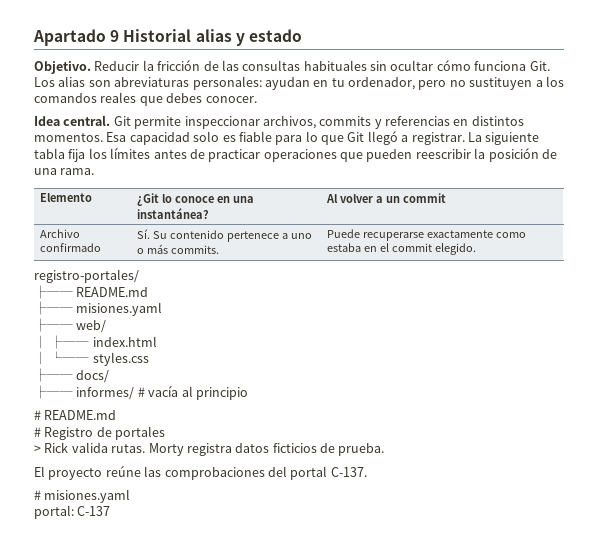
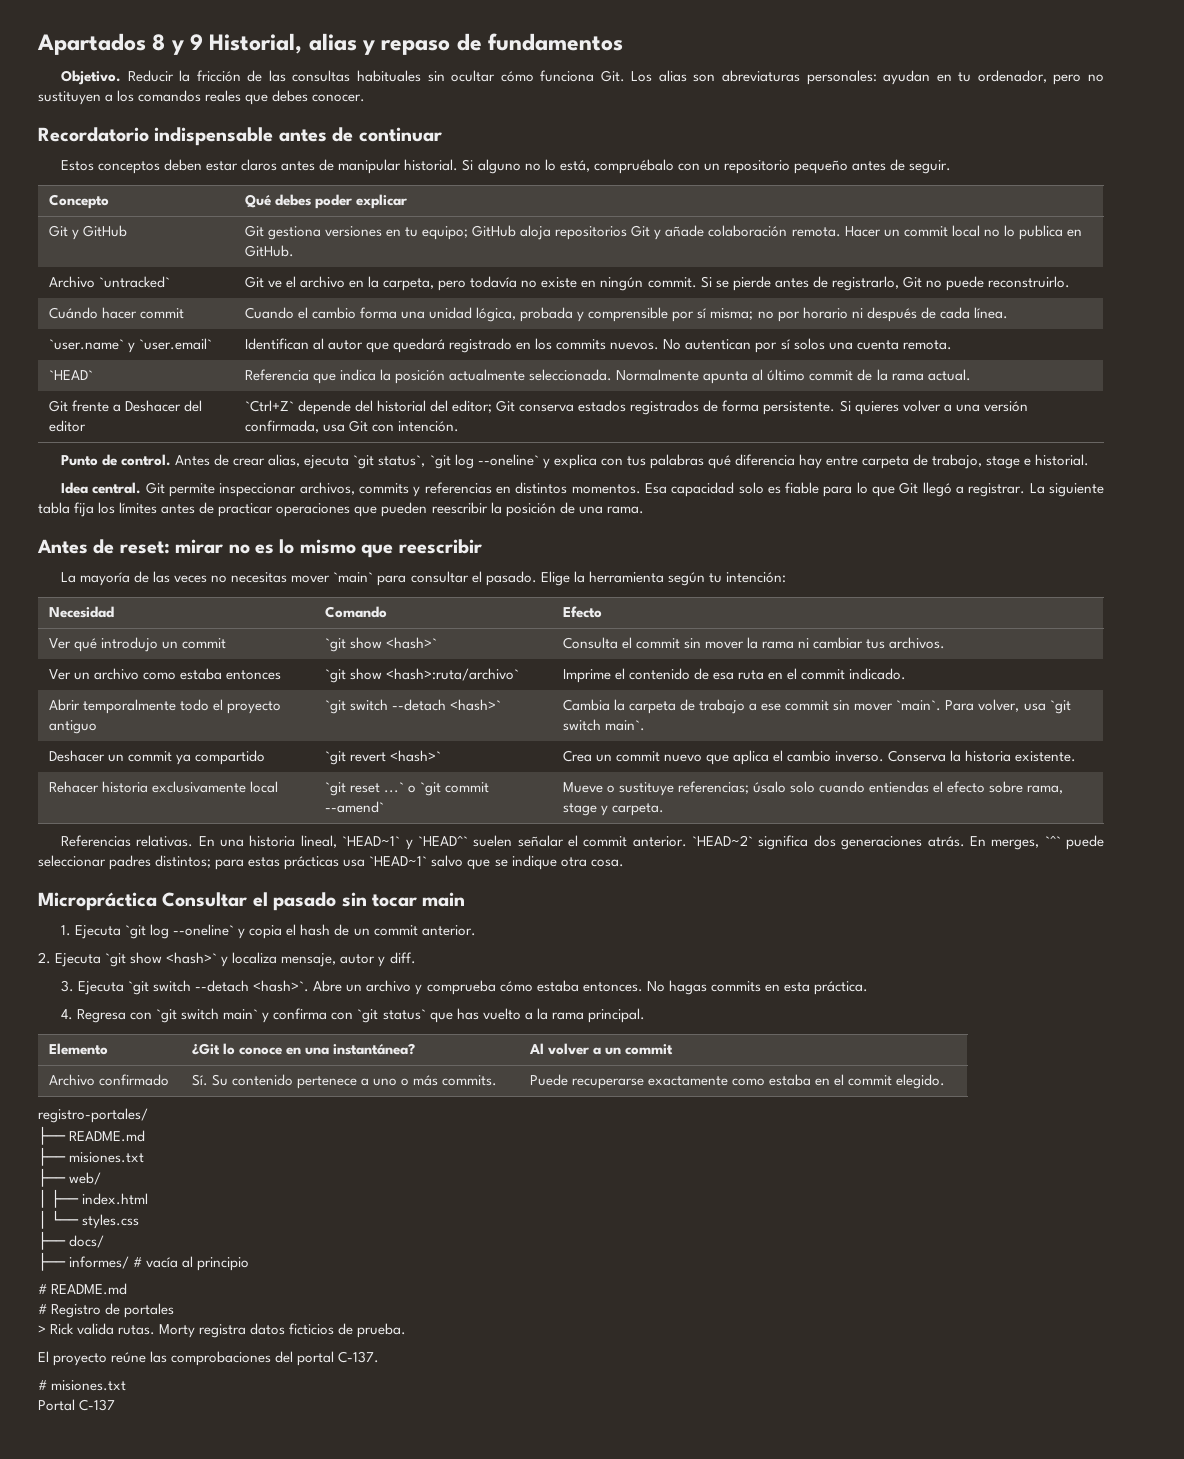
- Apartado 9 Historial alias y estado
+ Apartados 8 y 9 Historial, alias y repaso de fundamentos
+ Recordatorio indispensable antes de continuar
+ Estos conceptos deben estar claros antes de manipular historial. Si alguno no lo está, compruébalo con un repositorio pequeño antes de seguir.
+ Concepto | Qué debes poder explicar
+ Git y GitHub | Git gestiona versiones en tu equipo; GitHub aloja repositorios Git y añade colaboración remota. Hacer un commit local no lo publica en GitHub.
+ Archivo `untracked` | Git ve el archivo en la carpeta, pero todavía no existe en ningún commit. Si se pierde antes de registrarlo, Git no puede reconstruirlo.
+ Cuándo hacer commit | Cuando el cambio forma una unidad lógica, probada y comprensible por sí misma; no por horario ni después de cada línea.
+ `user.name` y `user.email` | Identifican al autor que quedará registrado en los commits nuevos. No autentican por sí solos una cuenta remota.
+ `HEAD` | Referencia que indica la posición actualmente seleccionada. Normalmente apunta al último commit de la rama actual.
+ Git frente a Deshacer del editor | `Ctrl+Z` depende del historial del editor; Git conserva estados registrados de forma persistente. Si quieres volver a una versión confirmada, usa Git con intención.
+ Punto de control. Antes de crear alias, ejecuta `git status`, `git log --oneline` y explica con tus palabras qué diferencia hay entre carpeta de trabajo, stage e historial.
+ Antes de reset: mirar no es lo mismo que reescribir
+ La mayoría de las veces no necesitas mover `main` para consultar el pasado. Elige la herramienta según tu intención:
+ Necesidad | Comando | Efecto
+ Ver qué introdujo un commit | `git show <hash>` | Consulta el commit sin mover la rama ni cambiar tus archivos.
+ Ver un archivo como estaba entonces | `git show <hash>:ruta/archivo` | Imprime el contenido de esa ruta en el commit indicado.
+ Abrir temporalmente todo el proyecto antiguo | `git switch --detach <hash>` | Cambia la carpeta de trabajo a ese commit sin mover `main`. Para volver, usa `git switch main`.
+ Deshacer un commit ya compartido | `git revert <hash>` | Crea un commit nuevo que aplica el cambio inverso. Conserva la historia existente.
+ Rehacer historia exclusivamente local | `git reset ...` o `git commit --amend` | Mueve o sustituye referencias; úsalo solo cuando entiendas el efecto sobre rama, stage y carpeta.
+ Referencias relativas. En una historia lineal, `HEAD~1` y `HEAD^` suelen señalar el commit anterior. `HEAD~2` significa dos generaciones atrás. En merges, `^` puede seleccionar padres distintos; para estas prácticas usa `HEAD~1` salvo que se indique otra cosa.
+ Micropráctica Consultar el pasado sin tocar main
+ 1. Ejecuta `git log --oneline` y copia el hash de un commit anterior.
+ 2. Ejecuta `git show <hash>` y localiza mensaje, autor y diff.
+ 3. Ejecuta `git switch --detach <hash>`. Abre un archivo y comprueba cómo estaba entonces. No hagas commits en esta práctica.
+ 4. Regresa con `git switch main` y confirma con `git status` que has vuelto a la rama principal.
- ├── misiones.yaml
+ ├── misiones.txt
- # misiones.yaml
- portal: C-137
+ # misiones.txt
+ Portal C-137

